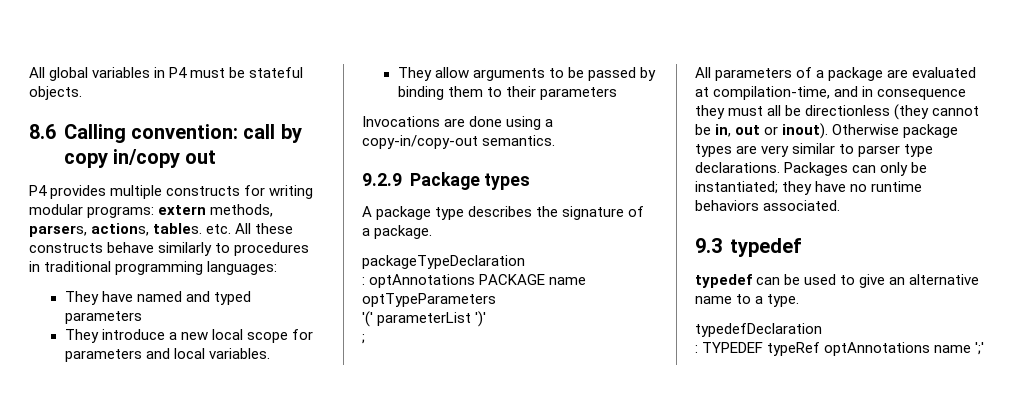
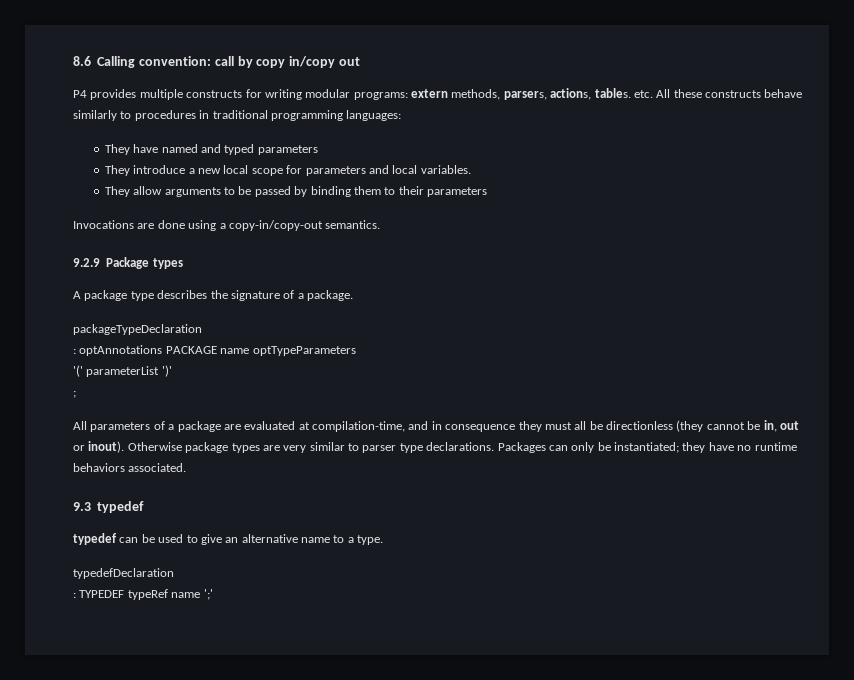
- All global variables in P4 must be stateful objects.
- : TYPEDEF typeRef optAnnotations name ';'
+ : TYPEDEF typeRef name ';'

